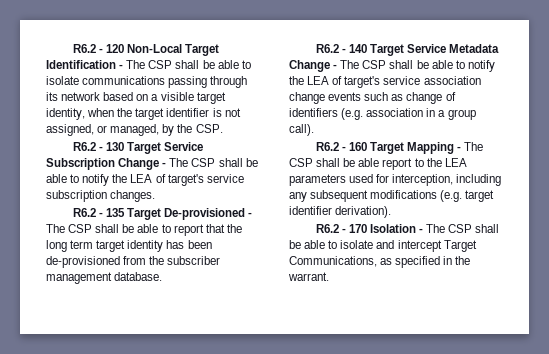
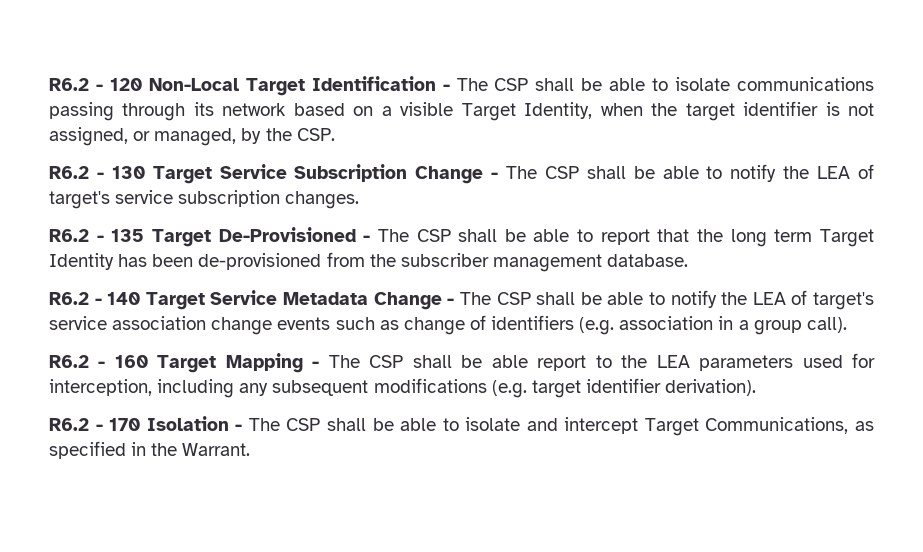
- R6.2 - 120 Non-Local Target Identification - The CSP shall be able to isolate communications passing through its network based on a visible target identity, when the target identifier is not assigned, or managed, by the CSP.
+ R6.2 - 120 Non-Local Target Identification - The CSP shall be able to isolate communications passing through its network based on a visible Target Identity, when the target identifier is not assigned, or managed, by the CSP.
- R6.2 - 135 Target De-provisioned - The CSP shall be able to report that the long term target identity has been de-provisioned from the subscriber management database.
+ R6.2 - 135 Target De-Provisioned - The CSP shall be able to report that the long term Target Identity has been de-provisioned from the subscriber management database.
- R6.2 - 170 Isolation - The CSP shall be able to isolate and intercept Target Communications, as specified in the warrant.
+ R6.2 - 170 Isolation - The CSP shall be able to isolate and intercept Target Communications, as specified in the Warrant.

